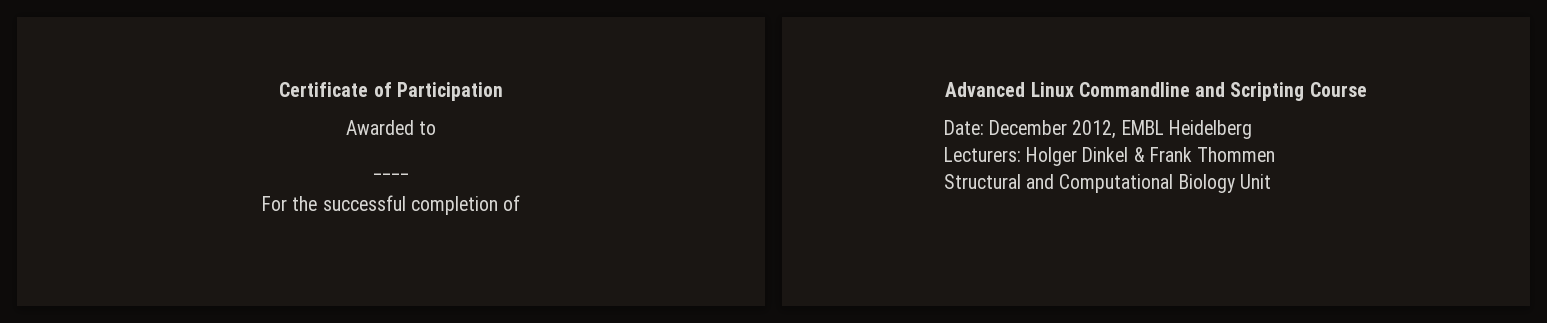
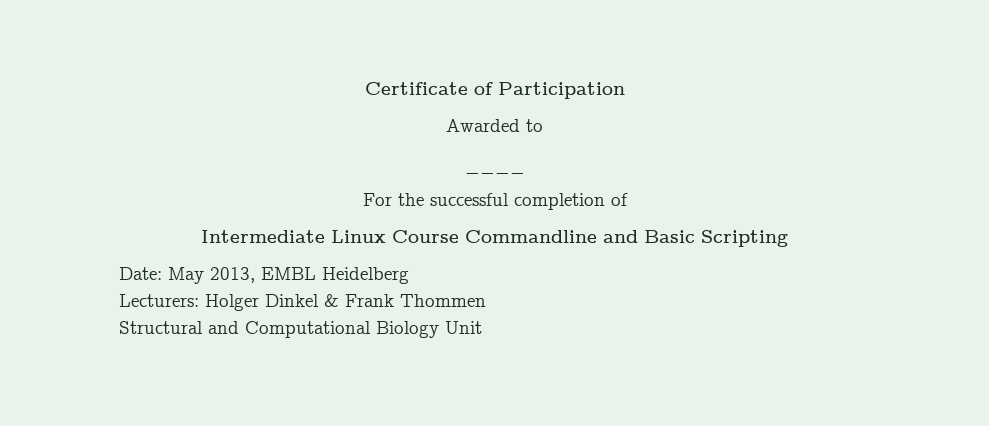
- Advanced Linux Commandline and Scripting Course
+ Intermediate Linux Course Commandline and Basic Scripting
- Date: December 2012, EMBL Heidelberg
+ Date: May 2013, EMBL Heidelberg

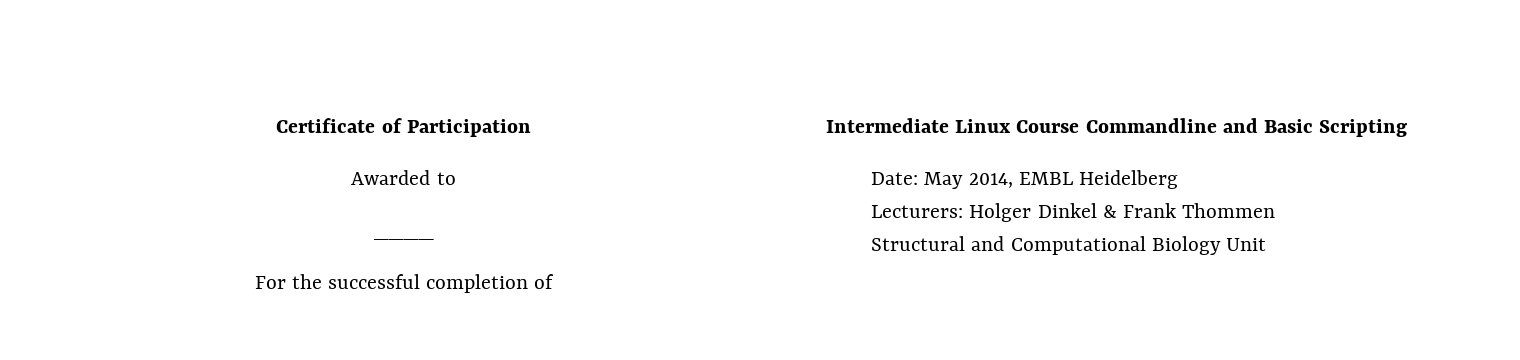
- Date: May 2013, EMBL Heidelberg
+ Date: May 2014, EMBL Heidelberg

